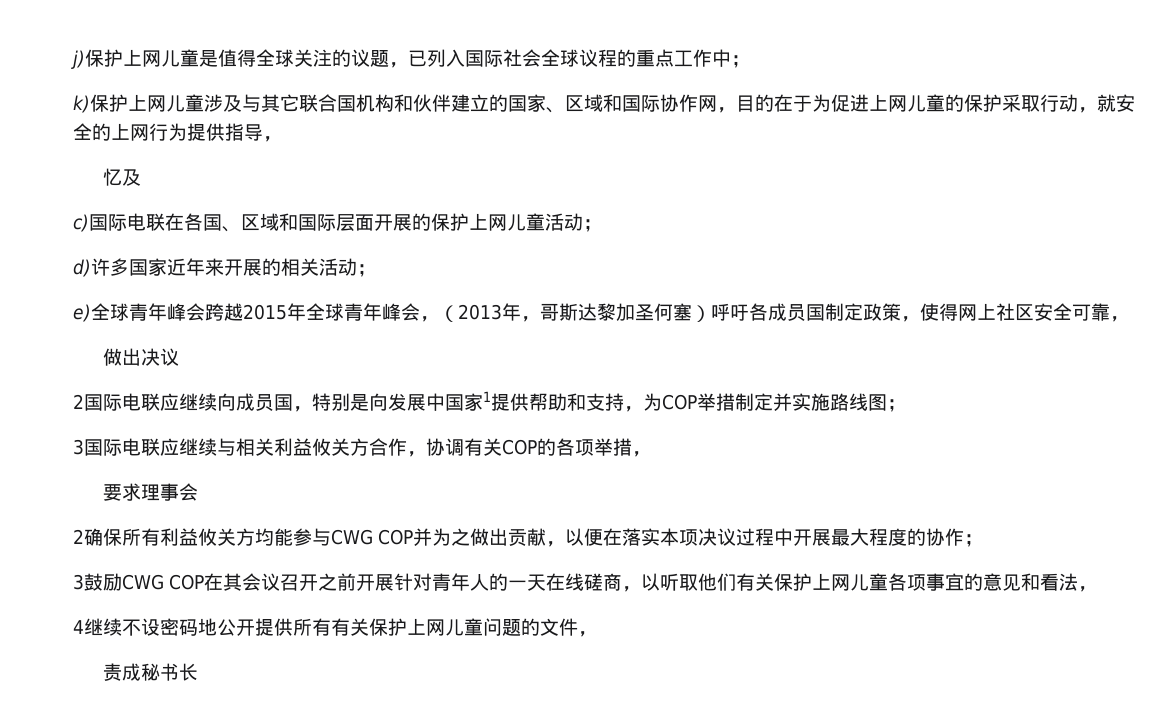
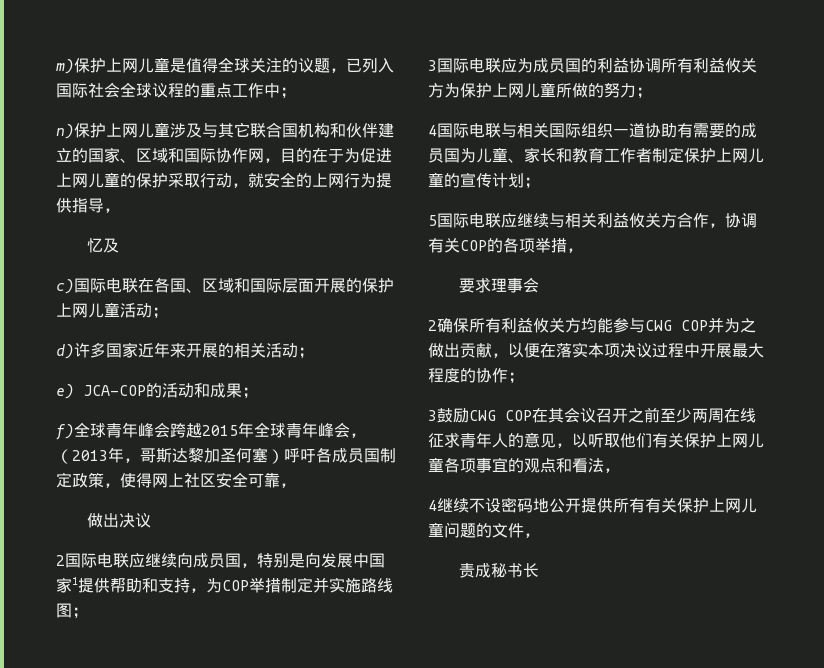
- j)保护上网儿童是值得全球关注的议题，已列入国际社会全球议程的重点工作中；
+ m)保护上网儿童是值得全球关注的议题，已列入国际社会全球议程的重点工作中；
- k)保护上网儿童涉及与其它联合国机构和伙伴建立的国家、区域和国际协作网，目的在于为促进上网儿童的保护采取行动，就安全的上网行为提供指导，
+ n)保护上网儿童涉及与其它联合国机构和伙伴建立的国家、区域和国际协作网，目的在于为促进上网儿童的保护采取行动，就安全的上网行为提供指导，
- e)全球青年峰会跨越2015年全球青年峰会，（2013年，哥斯达黎加圣何塞）呼吁各成员国制定政策，使得网上社区安全可靠，
+ e) JCA-COP的活动和成果；
+ f)全球青年峰会跨越2015年全球青年峰会，（2013年，哥斯达黎加圣何塞）呼吁各成员国制定政策，使得网上社区安全可靠，
- 3国际电联应继续与相关利益攸关方合作，协调有关COP的各项举措，
+ 3国际电联应为成员国的利益协调所有利益攸关方为保护上网儿童所做的努力；
+ 4国际电联与相关国际组织一道协助有需要的成员国为儿童、家长和教育工作者制定保护上网儿童的宣传计划；
+ 5国际电联应继续与相关利益攸关方合作，协调有关COP的各项举措，
- 3鼓励CWG COP在其会议召开之前开展针对青年人的一天在线磋商，以听取他们有关保护上网儿童各项事宜的意见和看法，
+ 3鼓励CWG COP在其会议召开之前至少两周在线征求青年人的意见，以听取他们有关保护上网儿童各项事宜的观点和看法，

